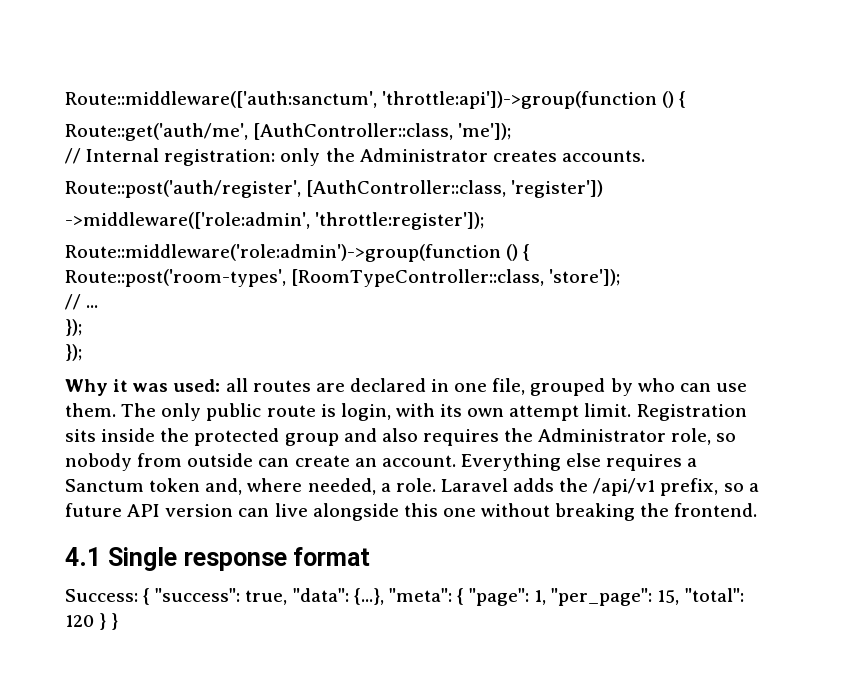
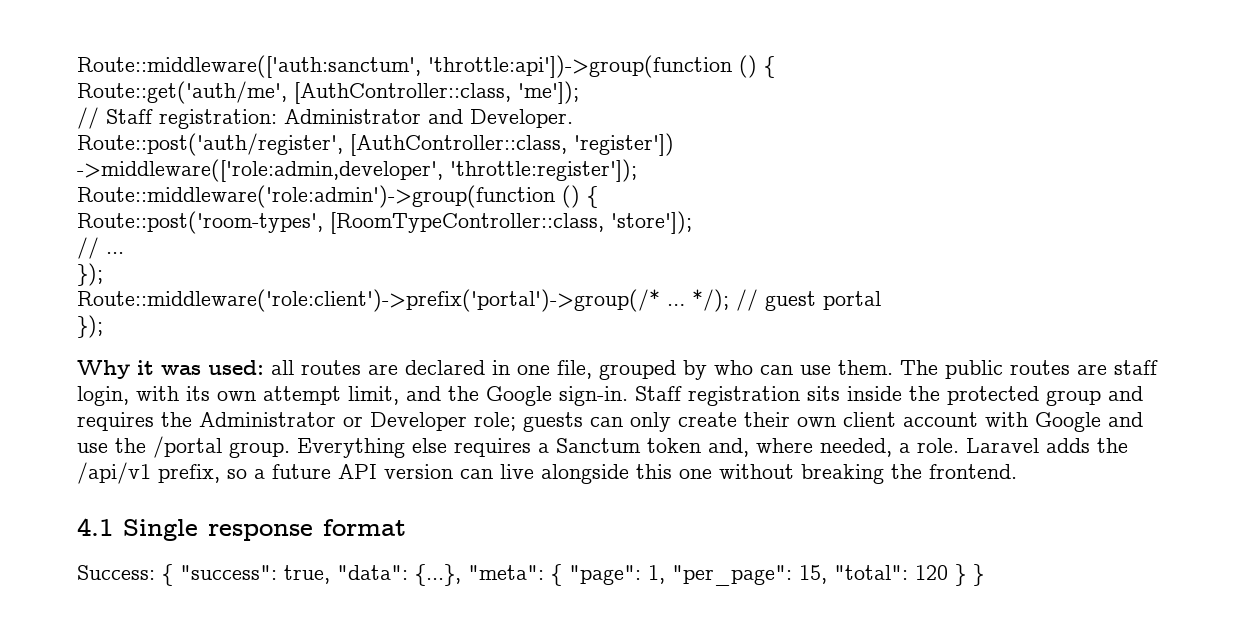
- // Internal registration: only the Administrator creates accounts.
+ // Staff registration: Administrator and Developer.
- ->middleware(['role:admin', 'throttle:register']);
+ ->middleware(['role:admin,developer', 'throttle:register']);
+ Route::middleware('role:client')->prefix('portal')->group(/* … */); // guest portal
- The only public route is login, with its own attempt limit. Registration sits inside the protected group and also requires the Administrator role, so nobody from outside can create an account.
+ The public routes are staff login, with its own attempt limit, and the Google sign-in. Staff registration sits inside the protected group and requires the Administrator or Developer role; guests can only create their own client account with Google and use the /portal group.

